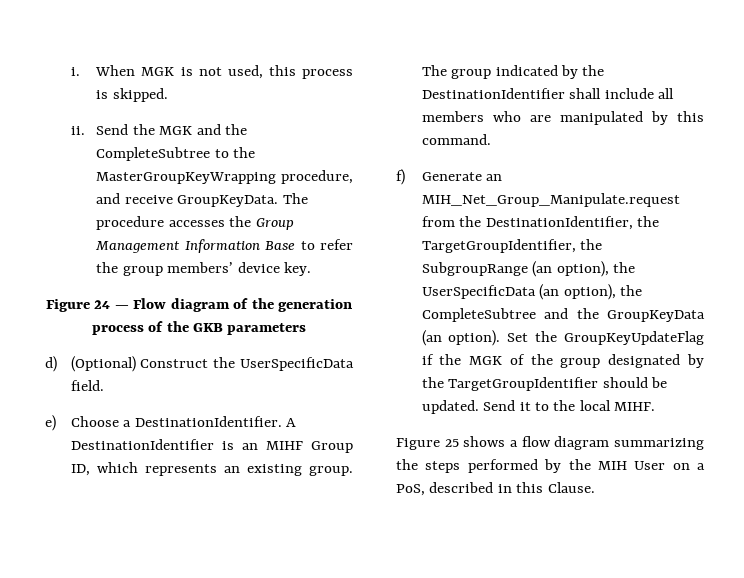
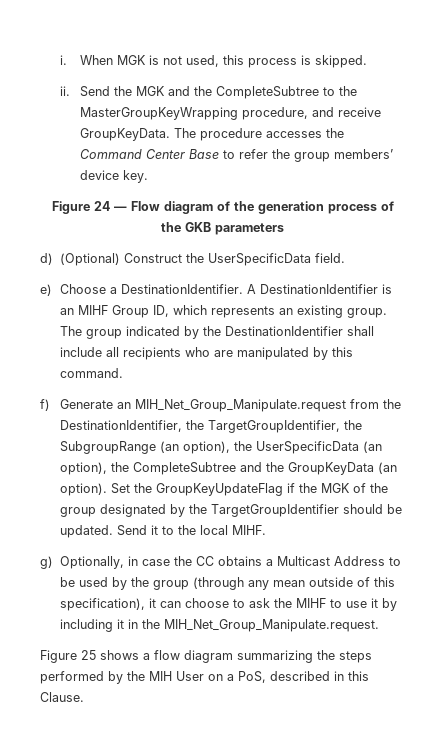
- The procedure accesses the Group Management Information Base to refer the group members’ device key.
+ The procedure accesses the Command Center Base to refer the group members’ device key.
- The group indicated by the DestinationIdentifier shall include all members who are manipulated by this command.
+ The group indicated by the DestinationIdentifier shall include all recipients who are manipulated by this command.
+ g) Optionally, in case the CC obtains a Multicast Address to be used by the group (through any mean outside of this specification), it can choose to ask the MIHF to use it by including it in the MIH_Net_Group_Manipulate.request.

